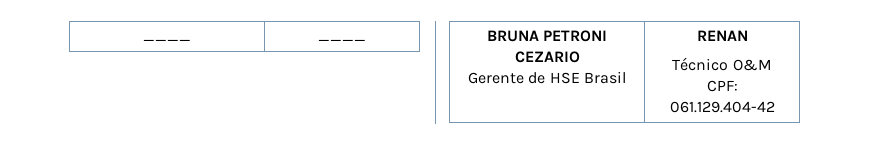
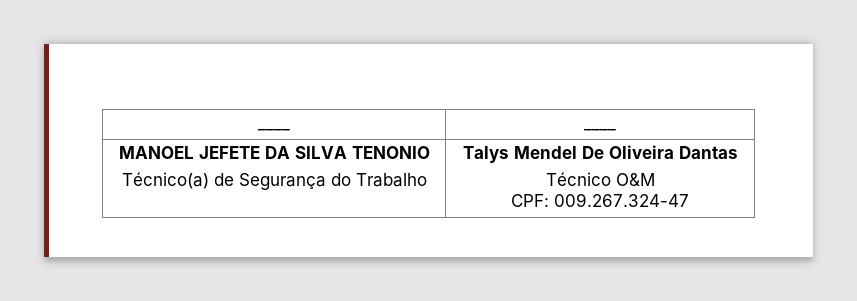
- BRUNA PETRONI CEZARIO
- Gerente de HSE Brasil | RENAN
+ MANOEL JEFETE DA SILVA TENONIO
+ Técnico(a) de Segurança do Trabalho | Talys Mendel De Oliveira Dantas
  Técnico O&M
- CPF: 061.129.404-42
+ CPF: 009.267.324-47

